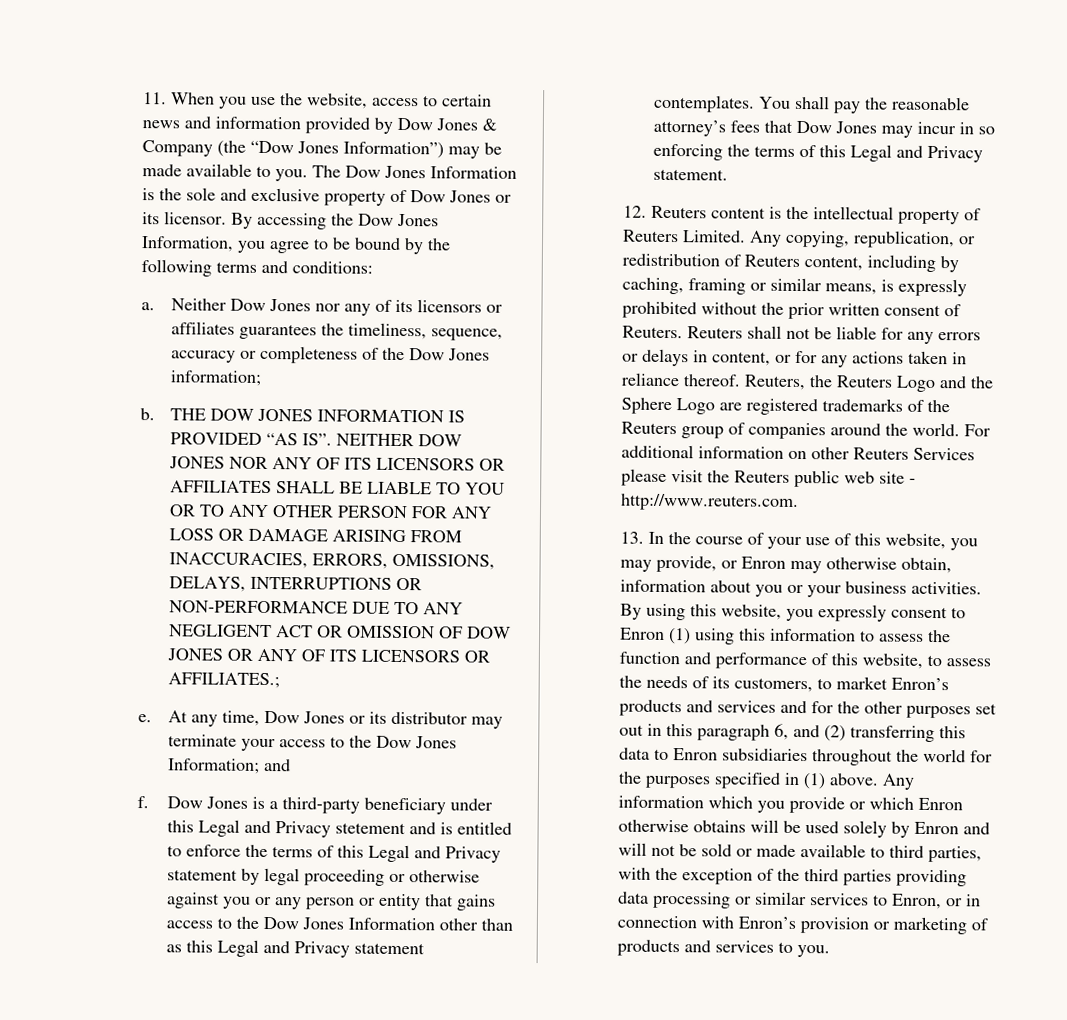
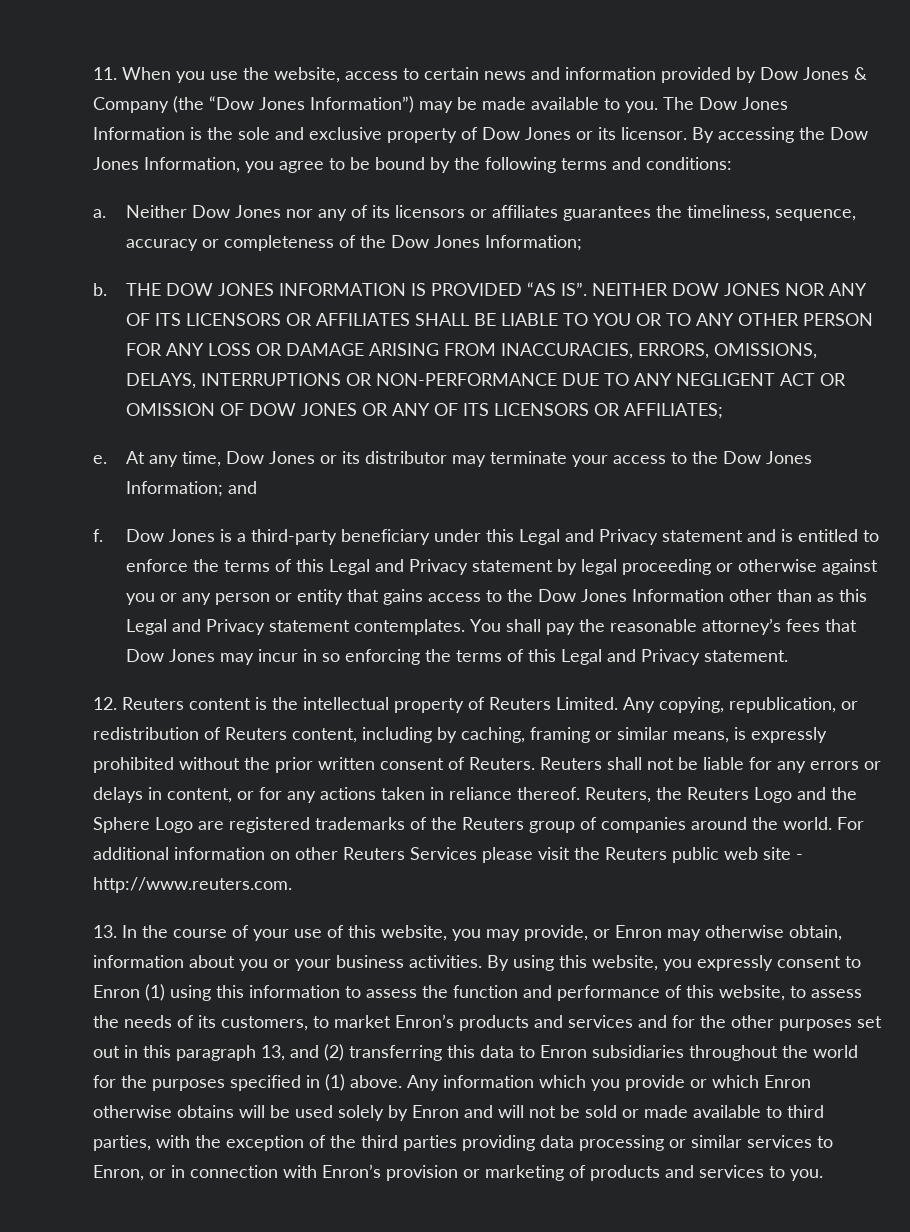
- Neither Dow Jones nor any of its licensors or affiliates guarantees the timeliness, sequence, accuracy or completeness of the Dow Jones information;
+ Neither Dow Jones nor any of its licensors or affiliates guarantees the timeliness, sequence, accuracy or completeness of the Dow Jones Information;
- THE DOW JONES INFORMATION IS PROVIDED “AS IS”. NEITHER DOW JONES NOR ANY OF ITS LICENSORS OR AFFILIATES SHALL BE LIABLE TO YOU OR TO ANY OTHER PERSON FOR ANY LOSS OR DAMAGE ARISING FROM INACCURACIES, ERRORS, OMISSIONS, DELAYS, INTERRUPTIONS OR NON-PERFORMANCE DUE TO ANY NEGLIGENT ACT OR OMISSION OF DOW JONES OR ANY OF ITS LICENSORS OR AFFILIATES.;
+ THE DOW JONES INFORMATION IS PROVIDED “AS IS”. NEITHER DOW JONES NOR ANY OF ITS LICENSORS OR AFFILIATES SHALL BE LIABLE TO YOU OR TO ANY OTHER PERSON FOR ANY LOSS OR DAMAGE ARISING FROM INACCURACIES, ERRORS, OMISSIONS, DELAYS, INTERRUPTIONS OR NON-PERFORMANCE DUE TO ANY NEGLIGENT ACT OR OMISSION OF DOW JONES OR ANY OF ITS LICENSORS OR AFFILIATES;
- Dow Jones is a third-party beneficiary under this Legal and Privacy stetement and is entitled to enforce the terms of this Legal and Privacy statement by legal proceeding or otherwise against you or any person or entity that gains access to the Dow Jones Information other than as this Legal and Privacy statement contemplates.
+ Dow Jones is a third-party beneficiary under this Legal and Privacy statement and is entitled to enforce the terms of this Legal and Privacy statement by legal proceeding or otherwise against you or any person or entity that gains access to the Dow Jones Information other than as this Legal and Privacy statement contemplates.
- By using this website, you expressly consent to Enron (1) using this information to assess the function and performance of this website, to assess the needs of its customers, to market Enron’s products and services and for the other purposes set out in this paragraph 6, and (2) transferring this data to Enron subsidiaries throughout the world for the purposes specified in (1) above.
+ By using this website, you expressly consent to Enron (1) using this information to assess the function and performance of this website, to assess the needs of its customers, to market Enron’s products and services and for the other purposes set out in this paragraph 13, and (2) transferring this data to Enron subsidiaries throughout the world for the purposes specified in (1) above.

